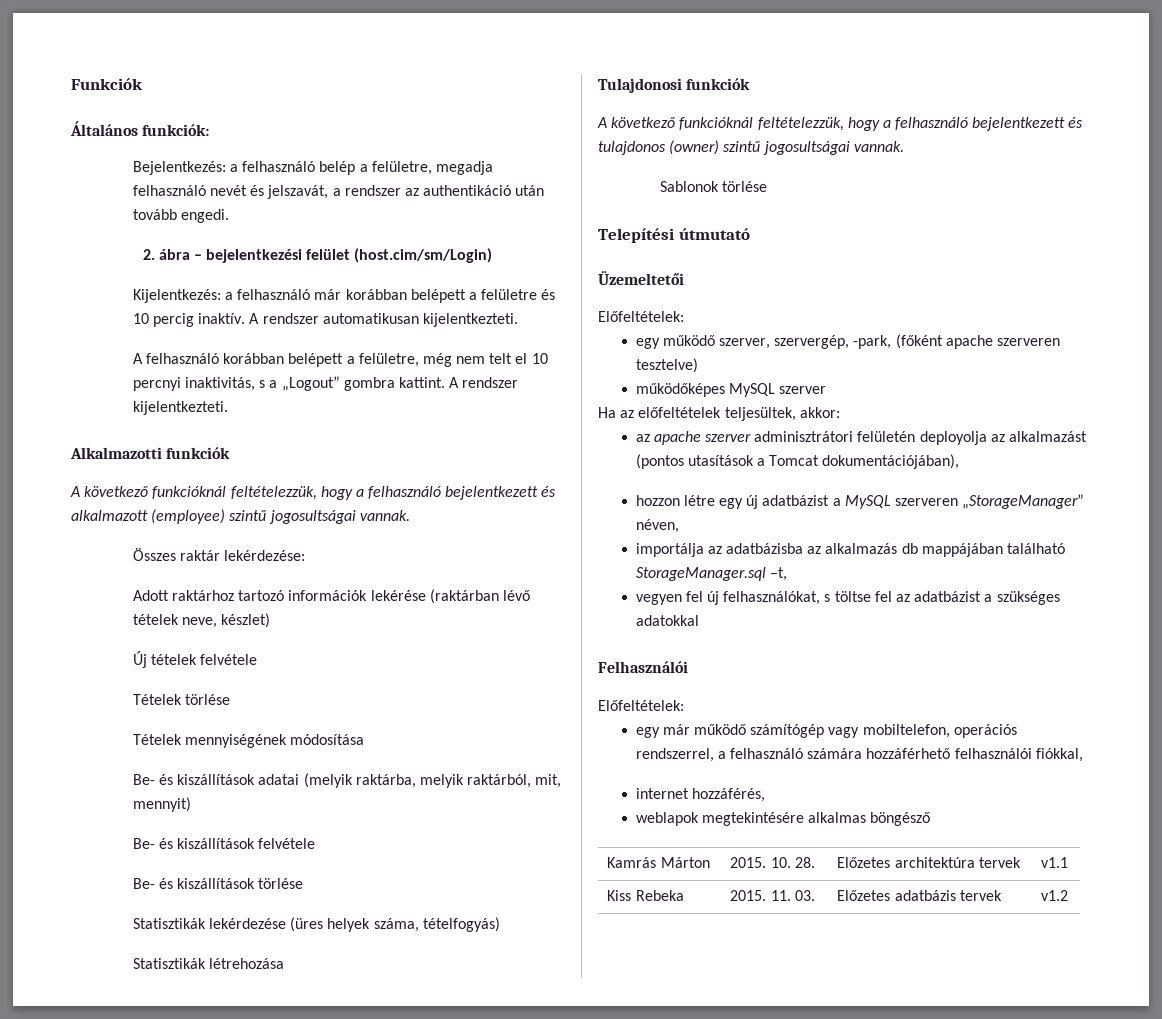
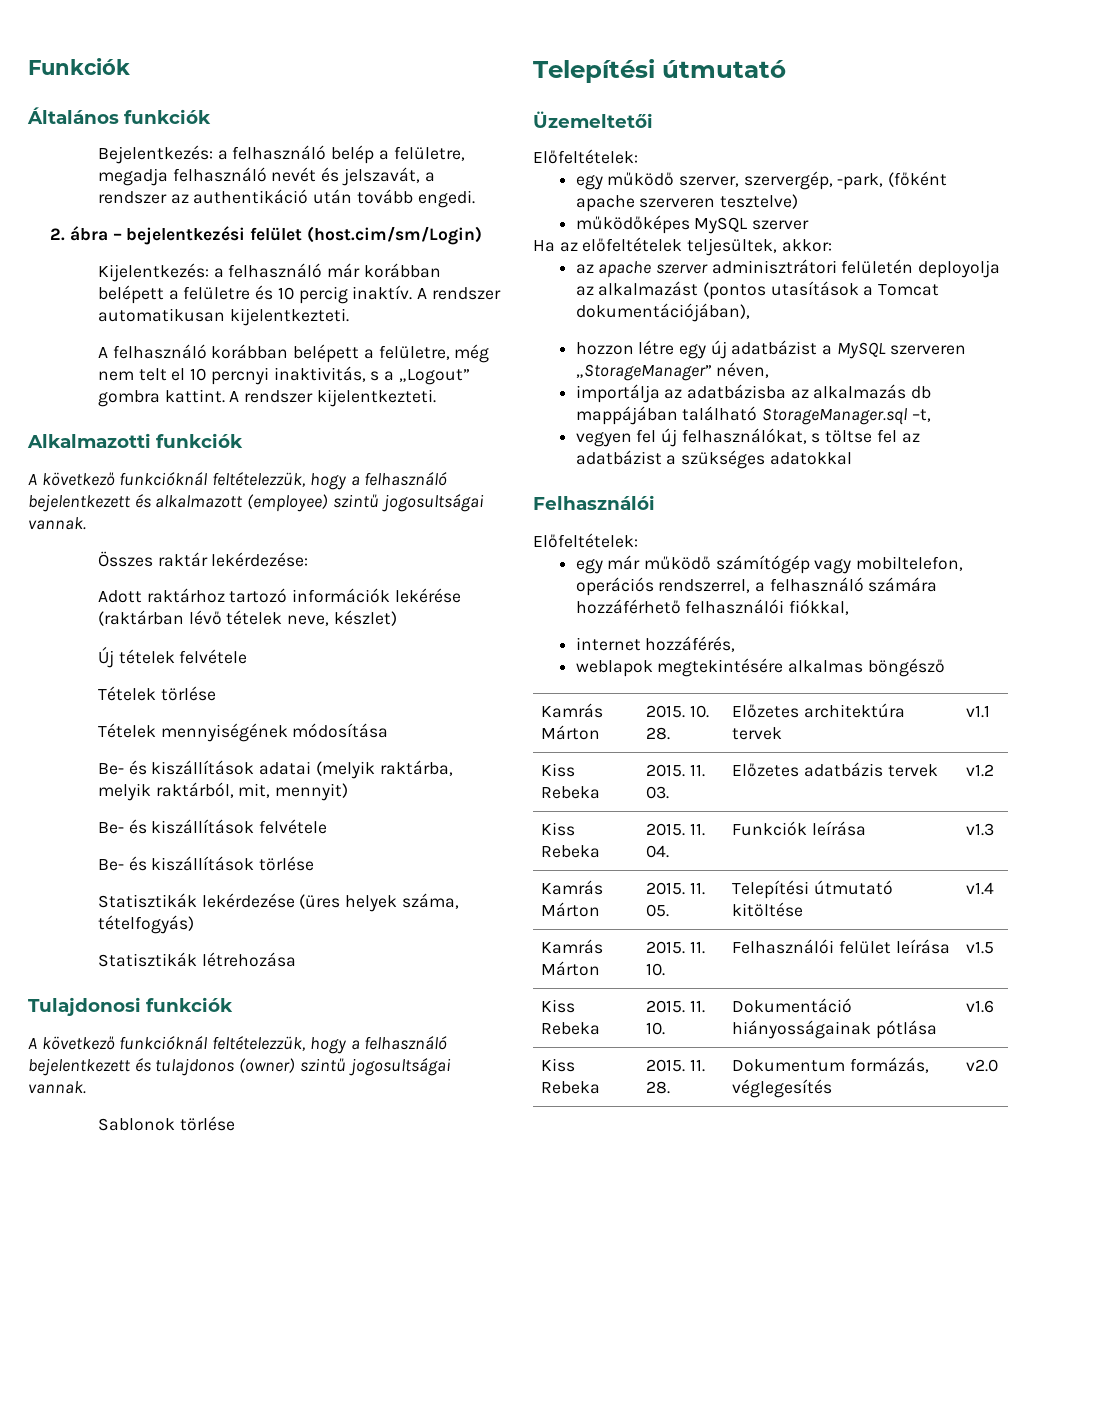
- Általános funkciók:
+ Általános funkciók
+ Kiss Rebeka | 2015. 11. 04. | Funkciók leírása | v1.3
+ Kamrás Márton | 2015. 11. 05. | Telepítési útmutató kitöltése | v1.4
+ Kamrás Márton | 2015. 11. 10. | Felhasználói felület leírása | v1.5
+ Kiss Rebeka | 2015. 11. 10. | Dokumentáció hiányosságainak pótlása | v1.6
+ Kiss Rebeka | 2015. 11. 28. | Dokumentum formázás, véglegesítés | v2.0

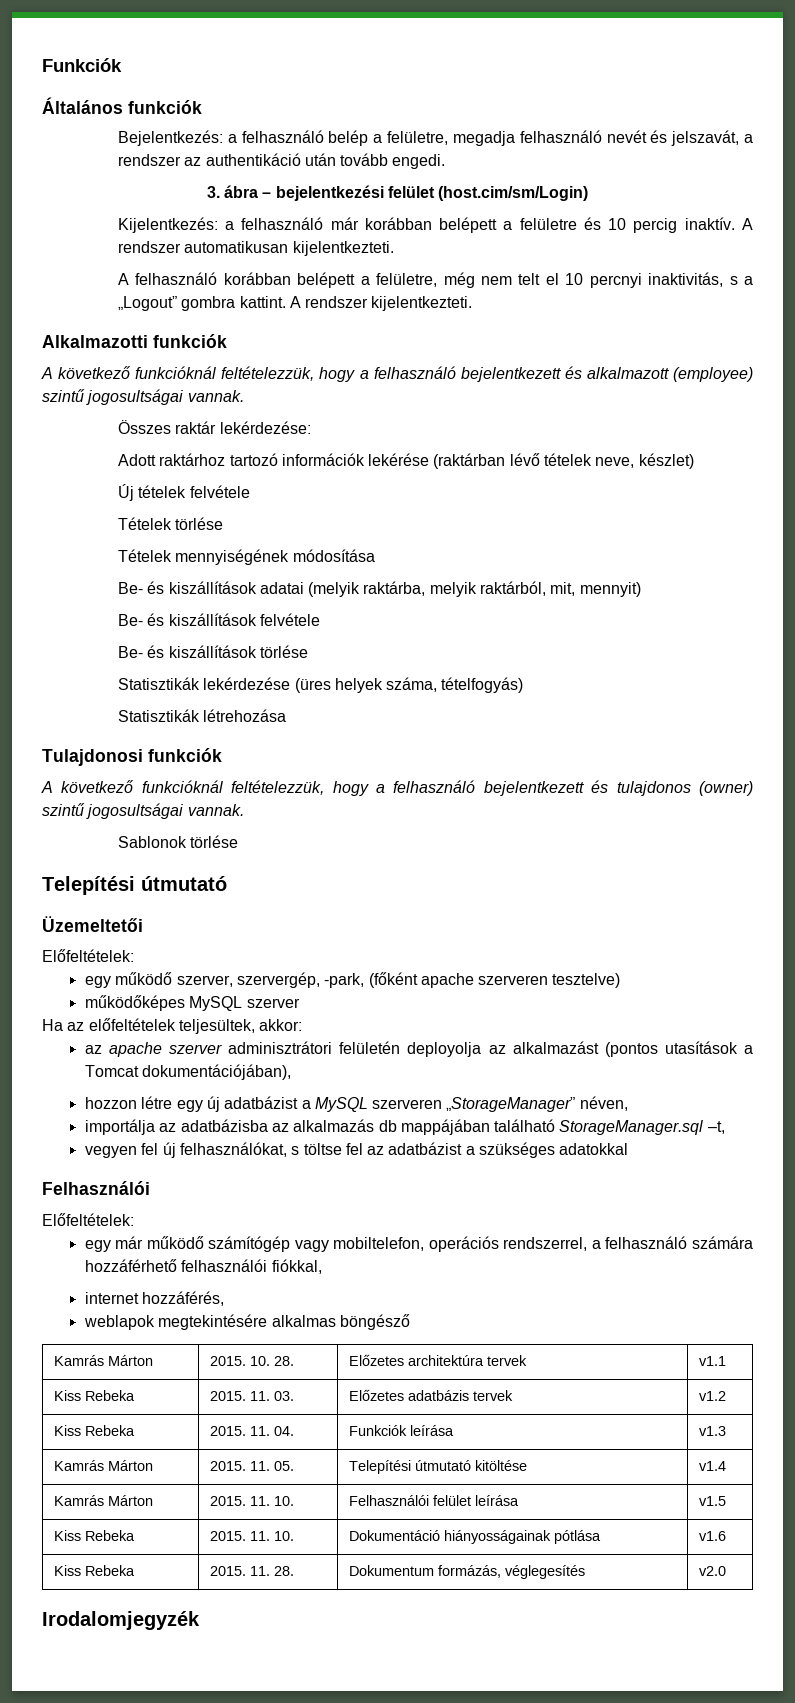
- 2. ábra – bejelentkezési felület (host.cim/sm/Login)
+ 3. ábra – bejelentkezési felület (host.cim/sm/Login)
+ Irodalomjegyzék

